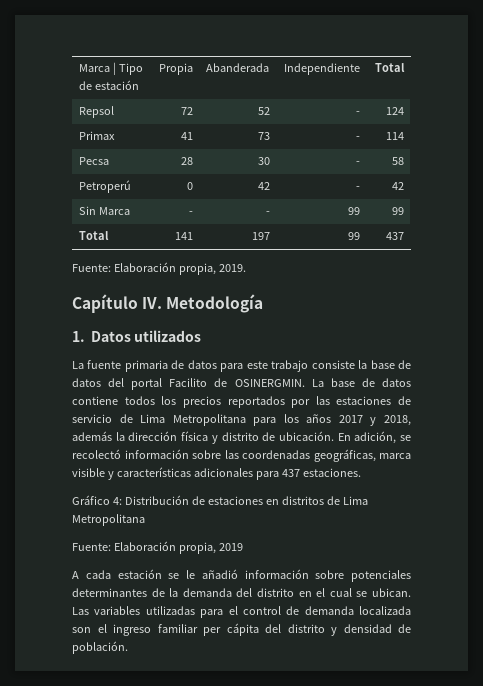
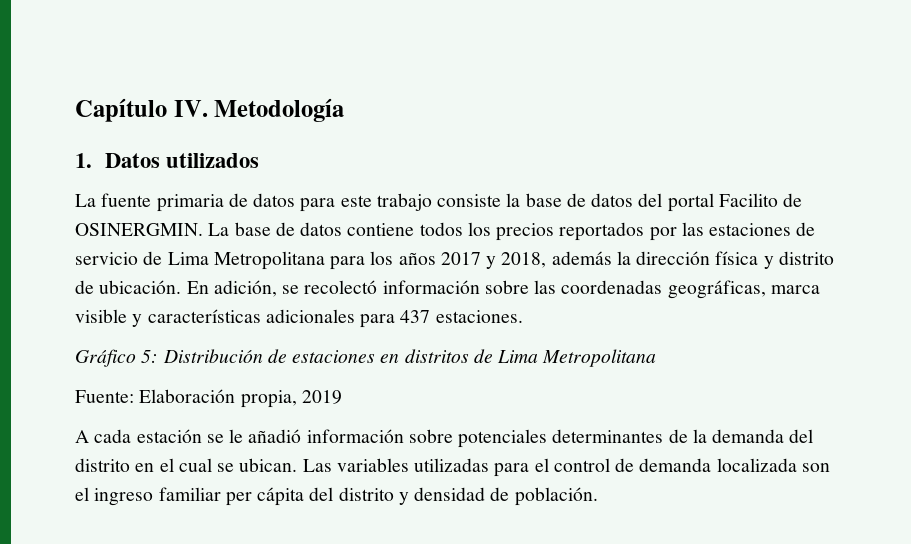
- Marca | Tipo de estación | Propia | Abanderada | Independiente | Total
- Repsol | 72 | 52 | - | 124
- Primax | 41 | 73 | - | 114
- Pecsa | 28 | 30 | - | 58
- Petroperú | 0 | 42 | - | 42
- Sin Marca | - | - | 99 | 99
- Total | 141 | 197 | 99 | 437
- Fuente: Elaboración propia, 2019.
- Gráfico 4: Distribución de estaciones en distritos de Lima Metropolitana
+ Gráfico 5: Distribución de estaciones en distritos de Lima Metropolitana

